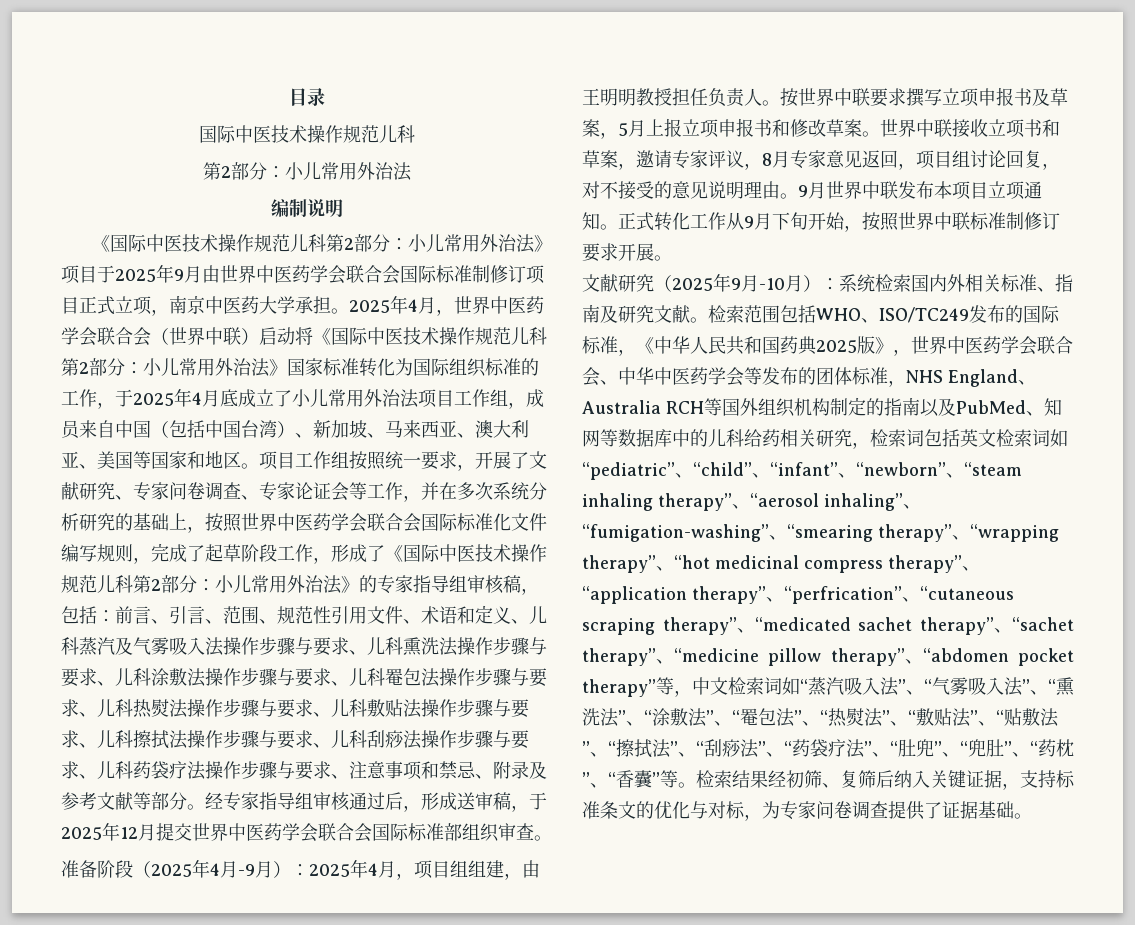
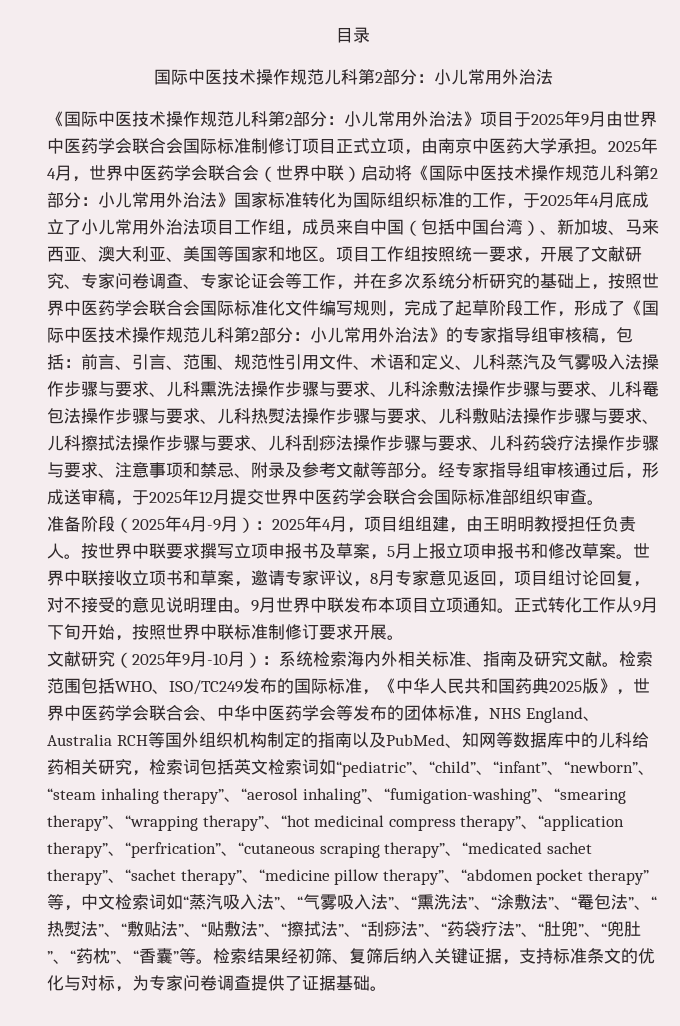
  目录
- 国际中医技术操作规范儿科
- 第2部分：小儿常用外治法
- 编制说明
+ 国际中医技术操作规范儿科第2部分：小儿常用外治法
- 《国际中医技术操作规范儿科第2部分：小儿常用外治法》项目于2025年9月由世界中医药学会联合会国际标准制修订项目正式立项，南京中医药大学承担。
+ 《国际中医技术操作规范儿科第2部分：小儿常用外治法》项目于2025年9月由世界中医药学会联合会国际标准制修订项目正式立项，由南京中医药大学承担。
- 文献研究（2025年9月-10月）：系统检索国内外相关标准、指南及研究文献。
+ 文献研究（2025年9月-10月）：系统检索海内外相关标准、指南及研究文献。

